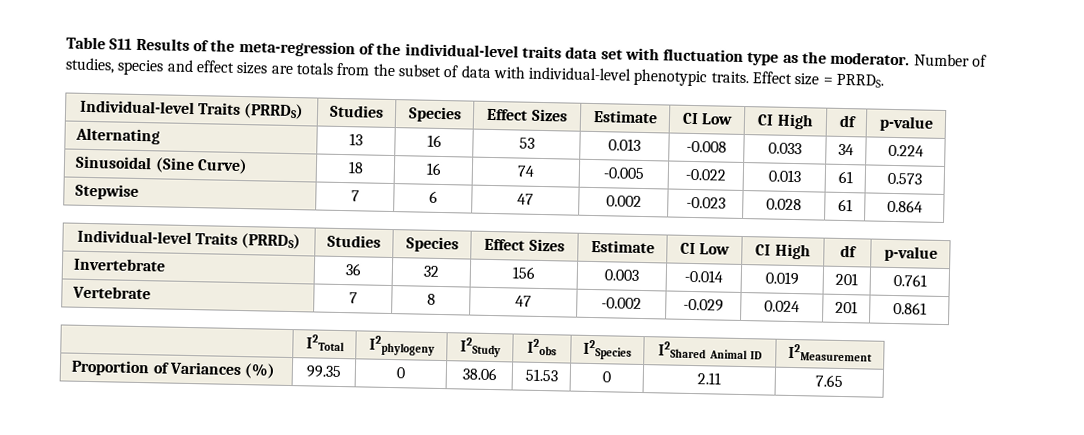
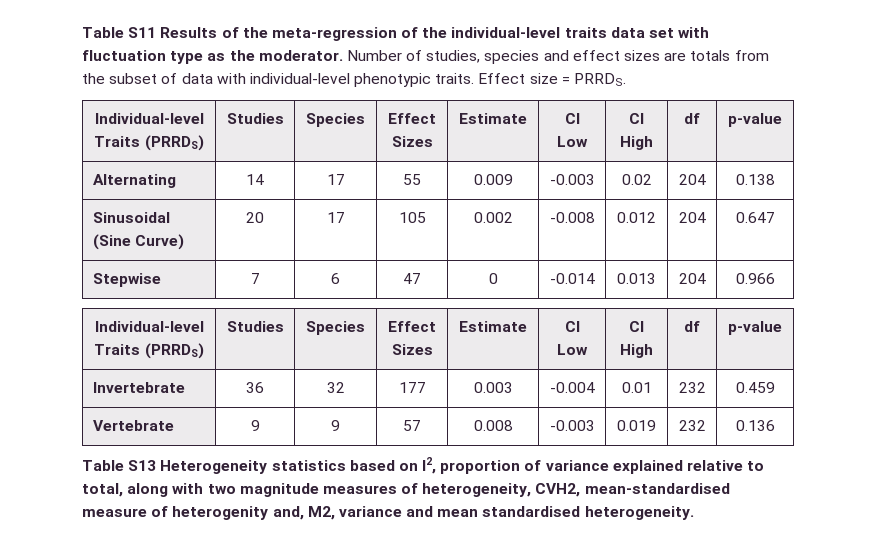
- Alternating | 13 | 16 | 53 | 0.013 | -0.008 | 0.033 | 34 | 0.224
- Sinusoidal (Sine Curve) | 18 | 16 | 74 | -0.005 | -0.022 | 0.013 | 61 | 0.573
+ Alternating | 14 | 17 | 55 | 0.009 | -0.003 | 0.02 | 204 | 0.138
+ Sinusoidal (Sine Curve) | 20 | 17 | 105 | 0.002 | -0.008 | 0.012 | 204 | 0.647
- Stepwise | 7 | 6 | 47 | 0.002 | -0.023 | 0.028 | 61 | 0.864
+ Stepwise | 7 | 6 | 47 | 0 | -0.014 | 0.013 | 204 | 0.966
- Invertebrate | 36 | 32 | 156 | 0.003 | -0.014 | 0.019 | 201 | 0.761
- Vertebrate | 7 | 8 | 47 | -0.002 | -0.029 | 0.024 | 201 | 0.861
- | I2Total | I2phylogeny | I2Study | I2obs | I2Species | I2Shared Animal ID | I2Measurement
- Proportion of Variances (%) | 99.35 | 0 | 38.06 | 51.53 | 0 | 2.11 | 7.65
+ Invertebrate | 36 | 32 | 177 | 0.003 | -0.004 | 0.01 | 232 | 0.459
+ Vertebrate | 9 | 9 | 57 | 0.008 | -0.003 | 0.019 | 232 | 0.136
+ Table S13 Heterogeneity statistics based on I2, proportion of variance explained relative to total, along with two magnitude measures of heterogeneity, CVH2, mean-standardised measure of heterogenity and, M2, variance and mean standardised heterogeneity.

